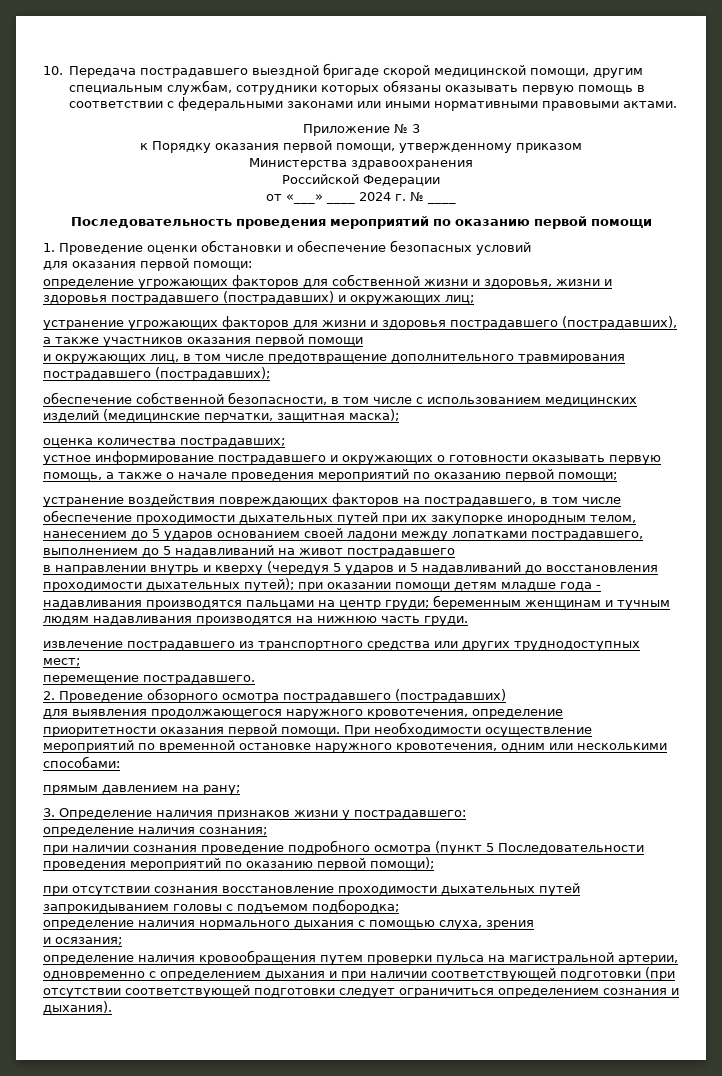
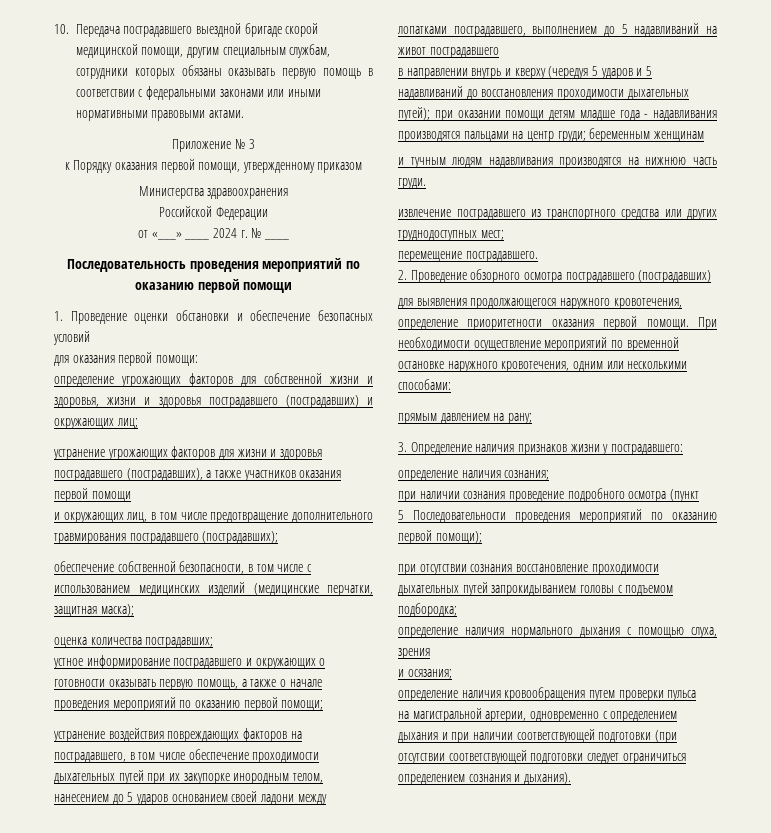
- в направлении внутрь и кверху (чередуя 5 ударов и 5 надавливаний до восстановления проходимости дыхательных путей); при оказании помощи детям младше года - надавливания производятся пальцами на центр груди; беременным женщинам и тучным людям надавливания производятся на нижнюю часть груди.
+ в направлении внутрь и кверху (чередуя 5 ударов и 5 надавливаний до восстановления проходимости дыхательных путей); при оказании помощи детям младше года - надавливания производятся пальцами на центр груди; беременным женщинам
+ и тучным людям надавливания производятся на нижнюю часть груди.
- при наличии сознания проведение подробного осмотра (пункт 5 Последовательности проведения мероприятий по оказанию первой помощи);
+ при наличии сознания проведение подробного осмотра (пункт
+ 5 Последовательности проведения мероприятий по оказанию первой помощи);
- определение наличия кровообращения путем проверки пульса на магистральной артерии, одновременно с определением дыхания и при наличии соответствующей подготовки (при отсутствии соответствующей подготовки следует ограничиться определением сознания и дыхания).
+ определение наличия кровообращения путем проверки пульса
+ на магистральной артерии, одновременно с определением дыхания и при наличии соответствующей подготовки (при отсутствии соответствующей подготовки следует ограничиться определением сознания и дыхания).

